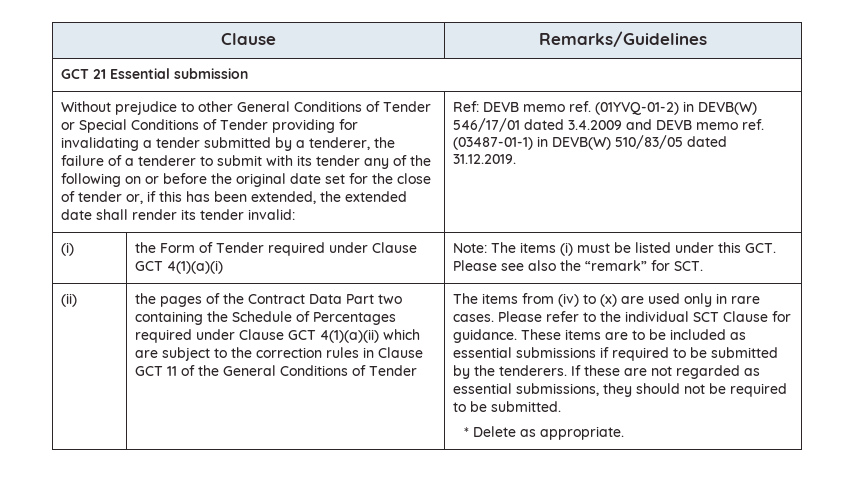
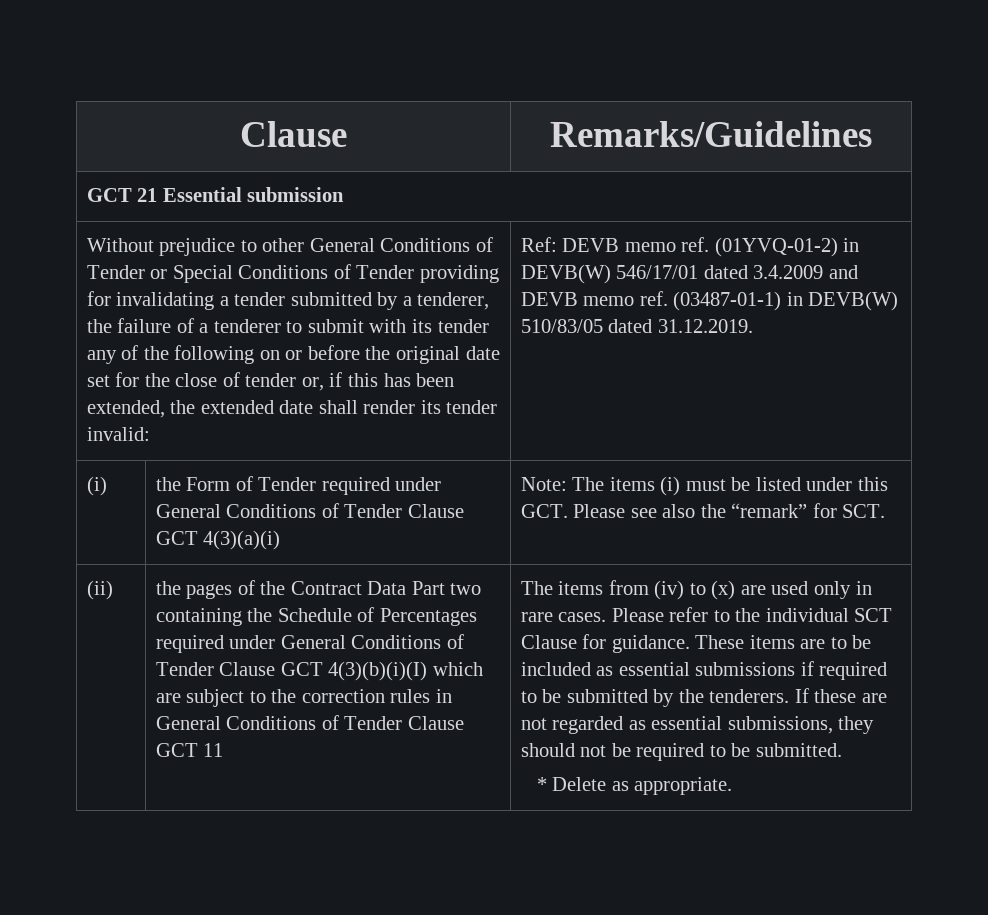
- (i) | the Form of Tender required under Clause GCT 4(1)(a)(i) | Note: The items (i) must be listed under this GCT. Please see also the “remark” for SCT.
+ (i) | the Form of Tender required under General Conditions of Tender Clause GCT 4(3)(a)(i) | Note: The items (i) must be listed under this GCT. Please see also the “remark” for SCT.
- the pages of the Contract Data Part two containing the Schedule of Percentages required under Clause GCT 4(1)(a)(ii) which are subject to the correction rules in Clause GCT 11 of the General Conditions of Tender
+ the pages of the Contract Data Part two containing the Schedule of Percentages required under General Conditions of Tender Clause GCT 4(3)(b)(i)(I) which are subject to the correction rules in General Conditions of Tender Clause GCT 11

